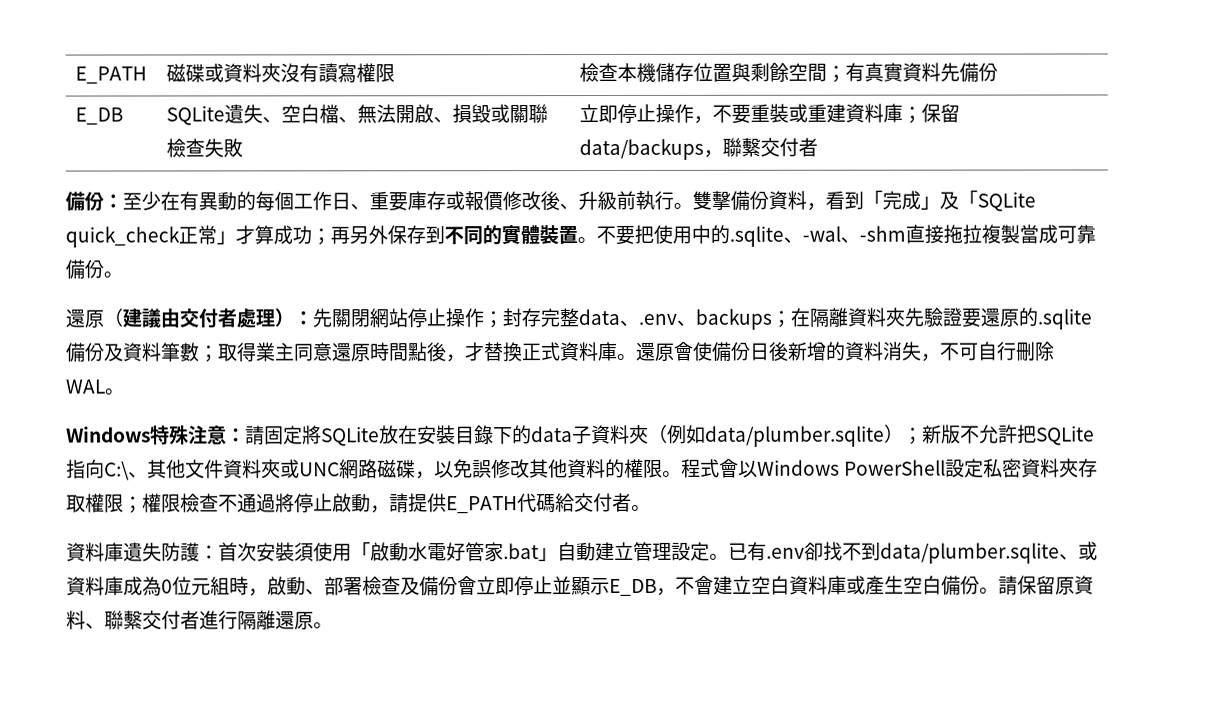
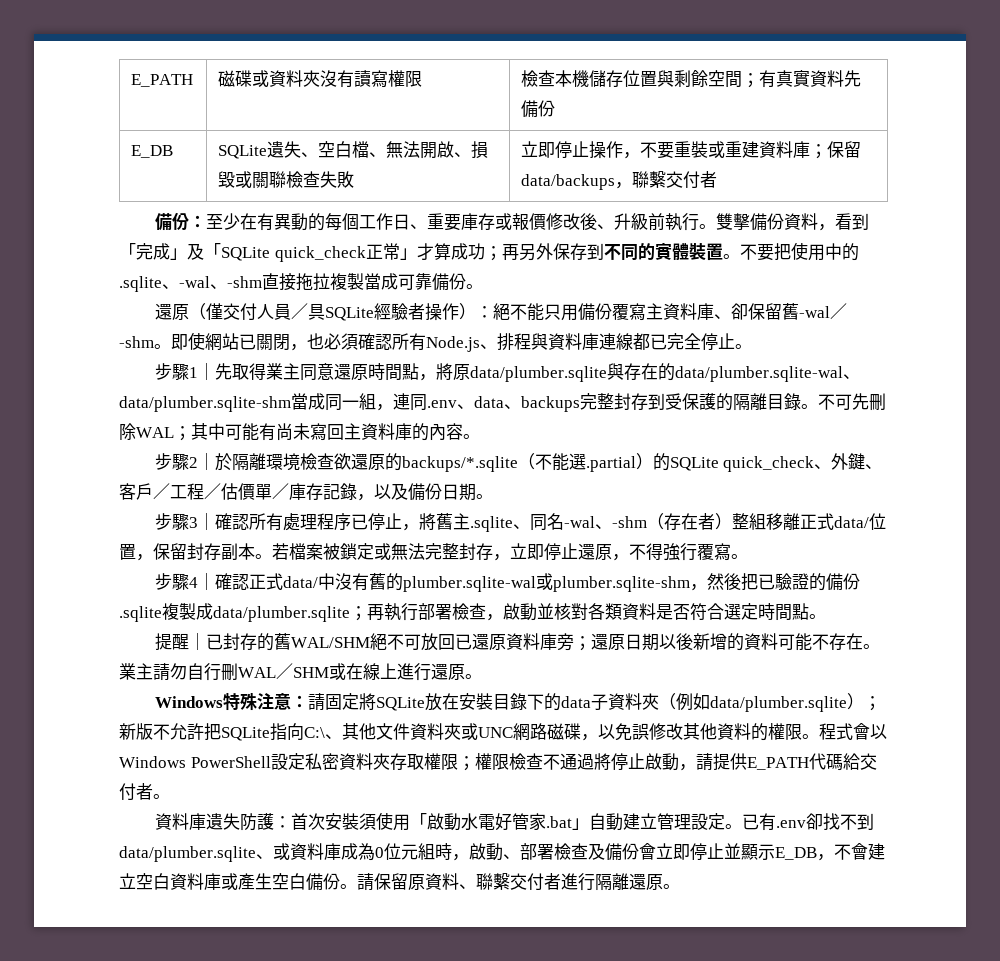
- 還原（建議由交付者處理）：先關閉網站停止操作；封存完整data、.env、backups；在隔離資料夾先驗證要還原的.sqlite備份及資料筆數；取得業主同意還原時間點後，才替換正式資料庫。還原會使備份日後新增的資料消失，不可自行刪除WAL。
+ 還原（僅交付人員／具SQLite經驗者操作）：絕不能只用備份覆寫主資料庫、卻保留舊-wal／-shm。即使網站已關閉，也必須確認所有Node.js、排程與資料庫連線都已完全停止。
+ 步驟1｜先取得業主同意還原時間點，將原data/plumber.sqlite與存在的data/plumber.sqlite-wal、data/plumber.sqlite-shm當成同一組，連同.env、data、backups完整封存到受保護的隔離目錄。不可先刪除WAL；其中可能有尚未寫回主資料庫的內容。
+ 步驟2｜於隔離環境檢查欲還原的backups/*.sqlite（不能選.partial）的SQLite quick_check、外鍵、客戶／工程／估價單／庫存記錄，以及備份日期。
+ 步驟3｜確認所有處理程序已停止，將舊主.sqlite、同名-wal、-shm（存在者）整組移離正式data/位置，保留封存副本。若檔案被鎖定或無法完整封存，立即停止還原，不得強行覆寫。
+ 步驟4｜確認正式data/中沒有舊的plumber.sqlite-wal或plumber.sqlite-shm，然後把已驗證的備份.sqlite複製成data/plumber.sqlite；再執行部署檢查，啟動並核對各類資料是否符合選定時間點。
+ 提醒｜已封存的舊WAL/SHM絕不可放回已還原資料庫旁；還原日期以後新增的資料可能不存在。業主請勿自行刪WAL／SHM或在線上進行還原。

